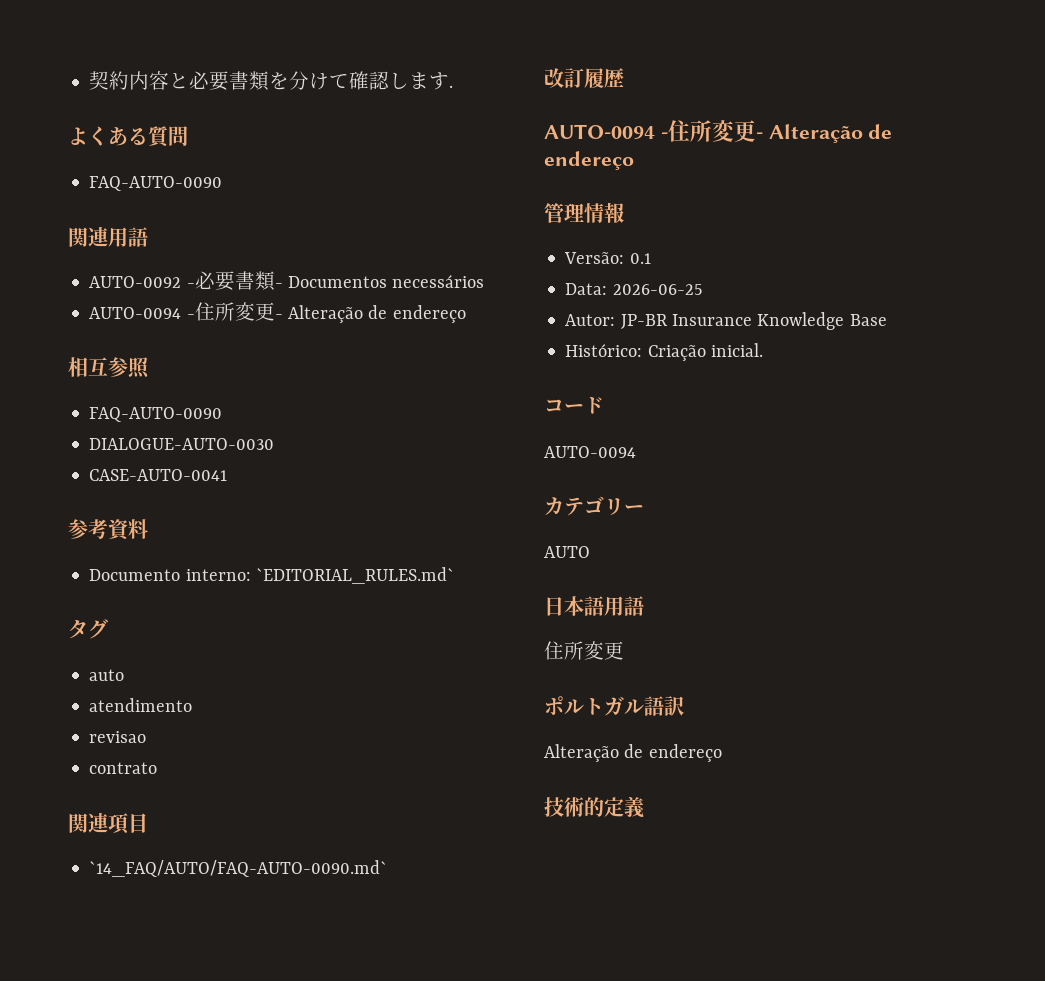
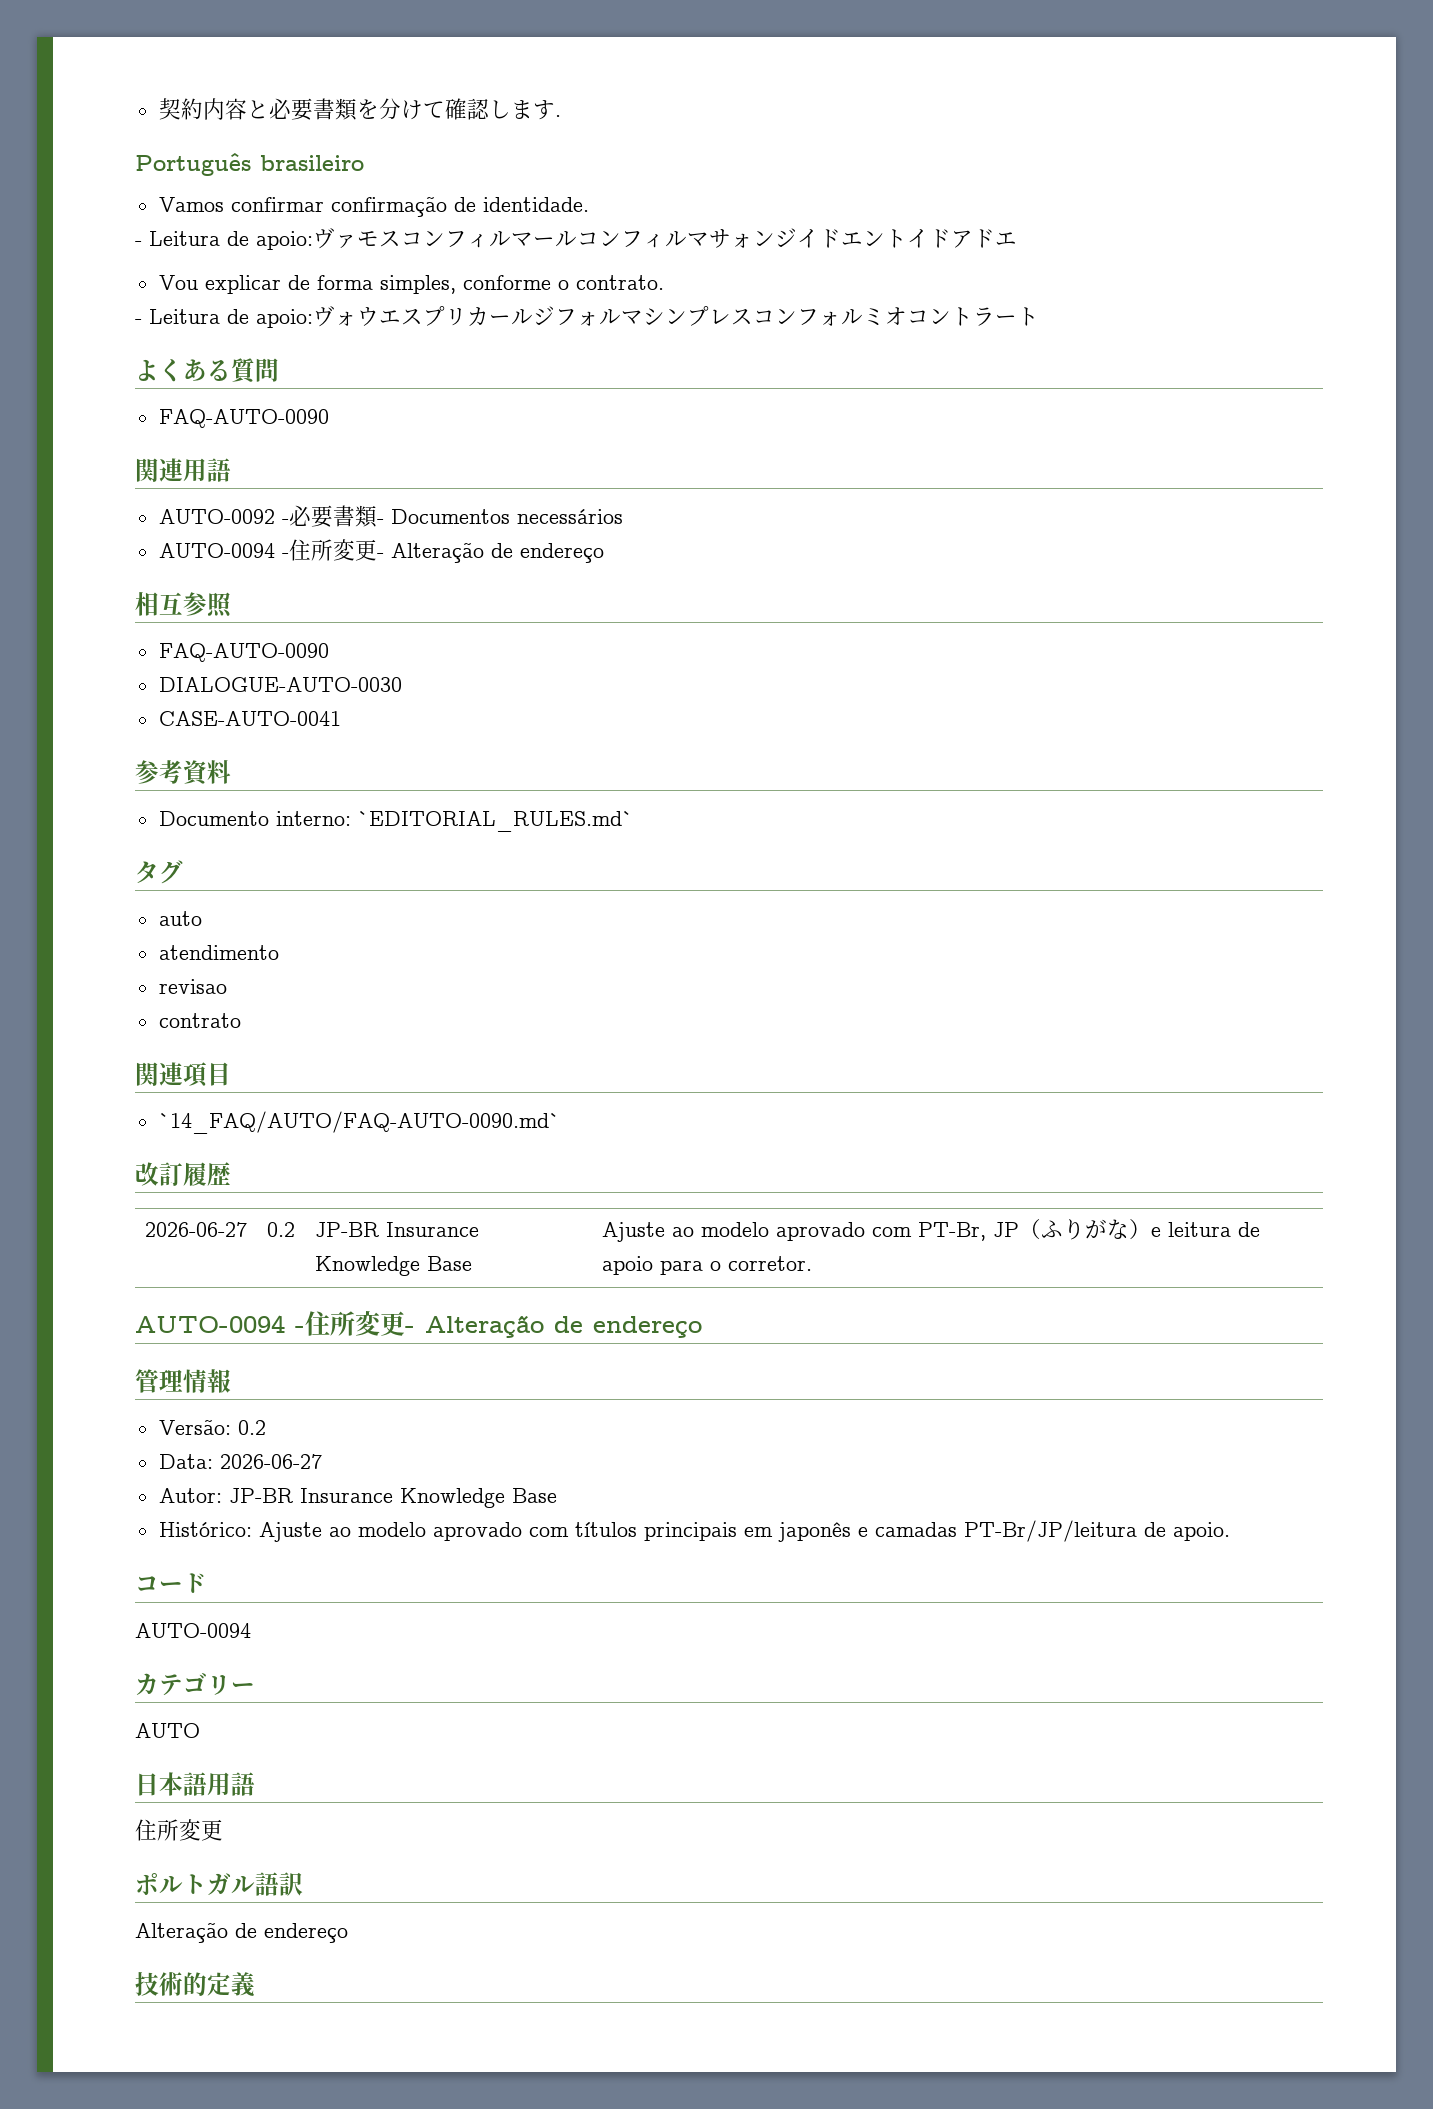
+ Português brasileiro
+ Vamos confirmar confirmação de identidade.
+ - Leitura de apoio:ヴァモスコンフィルマールコンフィルマサォンジイドエントイドアドエ
+ Vou explicar de forma simples, conforme o contrato.
+ - Leitura de apoio:ヴォウエスプリカールジフォルマシンプレスコンフォルミオコントラート
+ 2026-06-27 | 0.2 | JP-BR Insurance Knowledge Base | Ajuste ao modelo aprovado com PT-Br, JP（ふりがな）e leitura de apoio para o corretor.
- Versão: 0.1
+ Versão: 0.2
- Data: 2026-06-25
+ Data: 2026-06-27
- Histórico: Criação inicial.
+ Histórico: Ajuste ao modelo aprovado com títulos principais em japonês e camadas PT-Br/JP/leitura de apoio.

